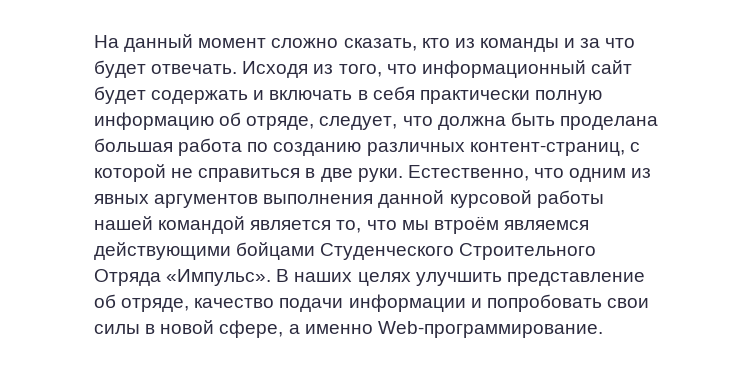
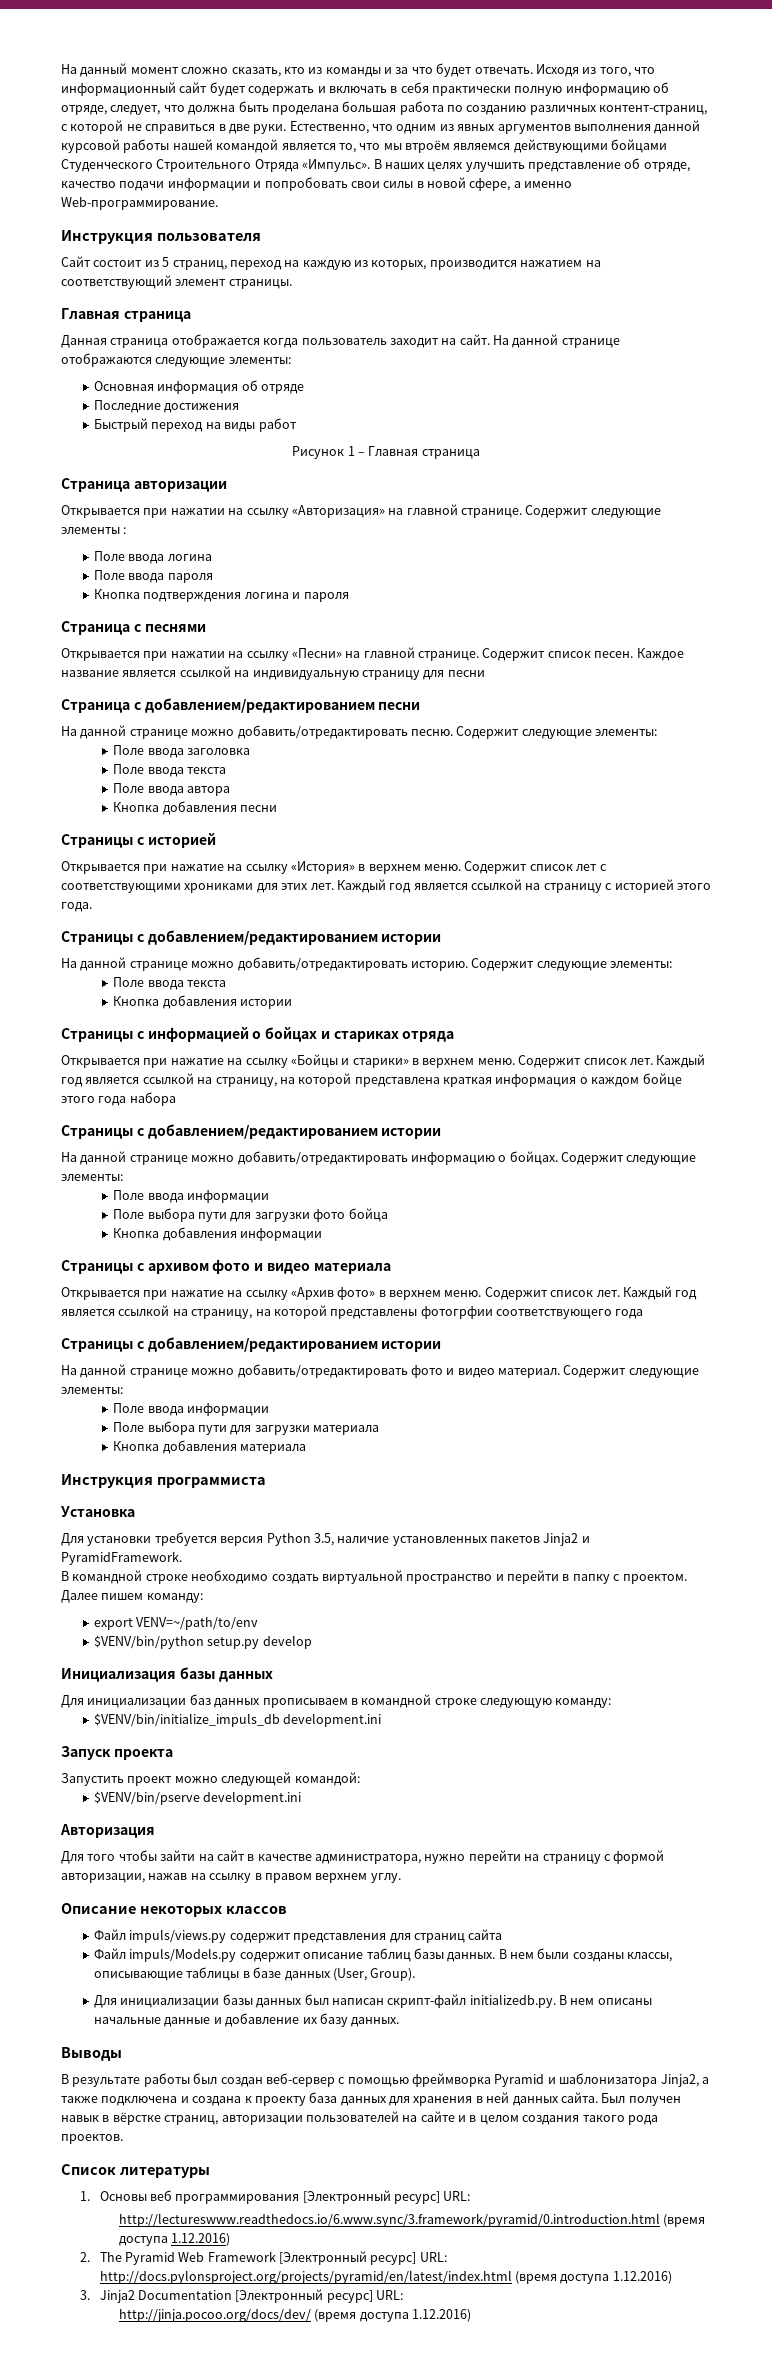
+ Инструкция пользователя
+ Сайт состоит из 5 страниц, переход на каждую из которых, производится нажатием на соответствующий элемент страницы.
+ Главная страница
+ Данная страница отображается когда пользователь заходит на сайт. На данной странице отображаются следующие элементы:
+ Основная информация об отряде
+ Последние достижения
+ Быстрый переход на виды работ
+ Рисунок 1 – Главная страница
+ Страница авторизации
+ Открывается при нажатии на ссылку «Авторизация» на главной странице. Содержит следующие элементы :
+ Поле ввода логина
+ Поле ввода пароля
+ Кнопка подтверждения логина и пароля
+ Страница с песнями
+ Открывается при нажатии на ссылку «Песни» на главной странице. Содержит список песен. Каждое название является ссылкой на индивидуальную страницу для песни
+ Страница с добавлением/редактированием песни
+ На данной странице можно добавить/отредактировать песню. Содержит следующие элементы:
+ Поле ввода заголовка
+ Поле ввода текста
+ Поле ввода автора
+ Кнопка добавления песни
+ Страницы с историей
+ Открывается при нажатие на ссылку «История» в верхнем меню. Содержит список лет с соответствующими хрониками для этих лет. Каждый год является ссылкой на страницу с историей этого года.
+ Страницы с добавлением/редактированием истории
+ На данной странице можно добавить/отредактировать историю. Содержит следующие элементы:
+ Поле ввода текста
+ Кнопка добавления истории
+ Страницы с информацией о бойцах и стариках отряда
+ Открывается при нажатие на ссылку «Бойцы и старики» в верхнем меню. Содержит список лет. Каждый год является ссылкой на страницу, на которой представлена краткая информация о каждом бойце этого года набора
+ Страницы с добавлением/редактированием истории
+ На данной странице можно добавить/отредактировать информацию о бойцах. Содержит следующие элементы:
+ Поле ввода информации
+ Поле выбора пути для загрузки фото бойца
+ Кнопка добавления информации
+ Страницы с архивом фото и видео материала
+ Открывается при нажатие на ссылку «Архив фото» в верхнем меню. Содержит список лет. Каждый год является ссылкой на страницу, на которой представлены фотогрфии соответствующего года
+ Страницы с добавлением/редактированием истории
+ На данной странице можно добавить/отредактировать фото и видео материал. Содержит следующие элементы:
+ Поле ввода информации
+ Поле выбора пути для загрузки материала
+ Кнопка добавления материала
+ Инструкция программиста
+ Установка
+ Для установки требуется версия Python 3.5, наличие установленных пакетов Jinja2 и PyramidFramework.
+ В командной строке необходимо создать виртуальной пространство и перейти в папку с проектом. Далее пишем команду:
+ export VENV=~/path/to/env
+ $VENV/bin/python setup.py develop
+ Инициализация базы данных
+ Для инициализации баз данных прописываем в командной строке следующую команду:
+ $VENV/bin/initialize_impuls_db development.ini
+ Запуск проекта
+ Запустить проект можно следующей командой:
+ $VENV/bin/pserve development.ini
+ Авторизация
+ Для того чтобы зайти на сайт в качестве администратора, нужно перейти на страницу с формой авторизации, нажав на ссылку в правом верхнем углу.
+ Описание некоторых классов
+ Файл impuls/views.py содержит представления для страниц сайта
+ Файл impuls/Models.py содержит описание таблиц базы данных. В нем были созданы классы, описывающие таблицы в базе данных (User, Group).
+ Для инициализации базы данных был написан скрипт-файл initializedb.py. В нем описаны начальные данные и добавление их базу данных.
+ Выводы
+ В результате работы был создан веб-сервер с помощью фреймворка Pyramid и шаблонизатора Jinja2, а также подключена и создана к проекту база данных для хранения в ней данных сайта. Был получен навык в вёрстке страниц, авторизации пользователей на сайте и в целом создания такого рода проектов.
+ Список литературы
+ 1. Основы веб программирования [Электронный ресурс] URL:
+ http://lectureswww.readthedocs.io/6.www.sync/3.framework/pyramid/0.introduction.html (время доступа 1.12.2016)
+ 2. The Pyramid Web Framework [Электронный ресурс] URL: http://docs.pylonsproject.org/projects/pyramid/en/latest/index.html (время доступа 1.12.2016)
+ 3. Jinja2 Documentation [Электронный ресурс] URL:
+ http://jinja.pocoo.org/docs/dev/ (время доступа 1.12.2016)

